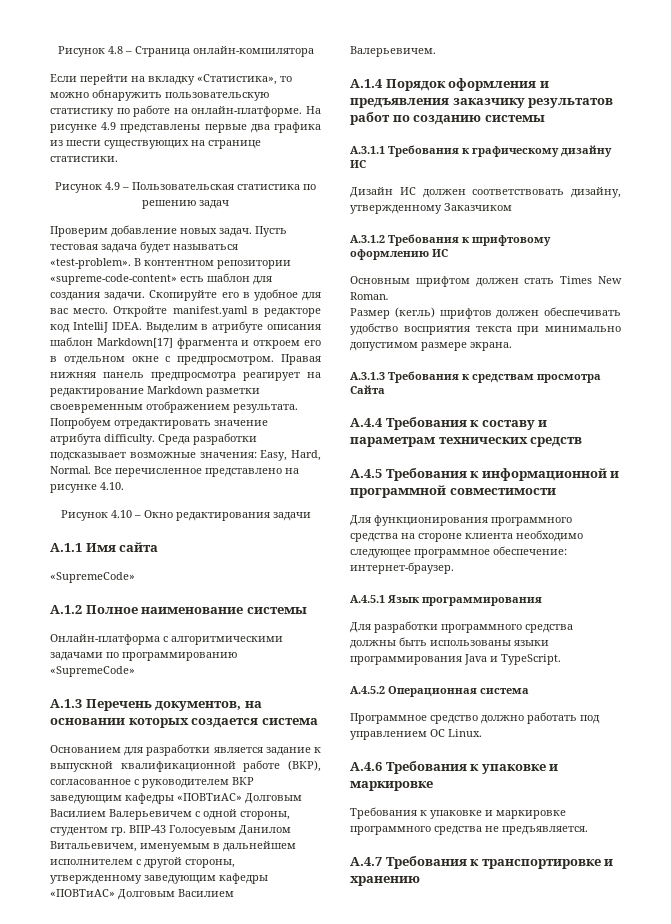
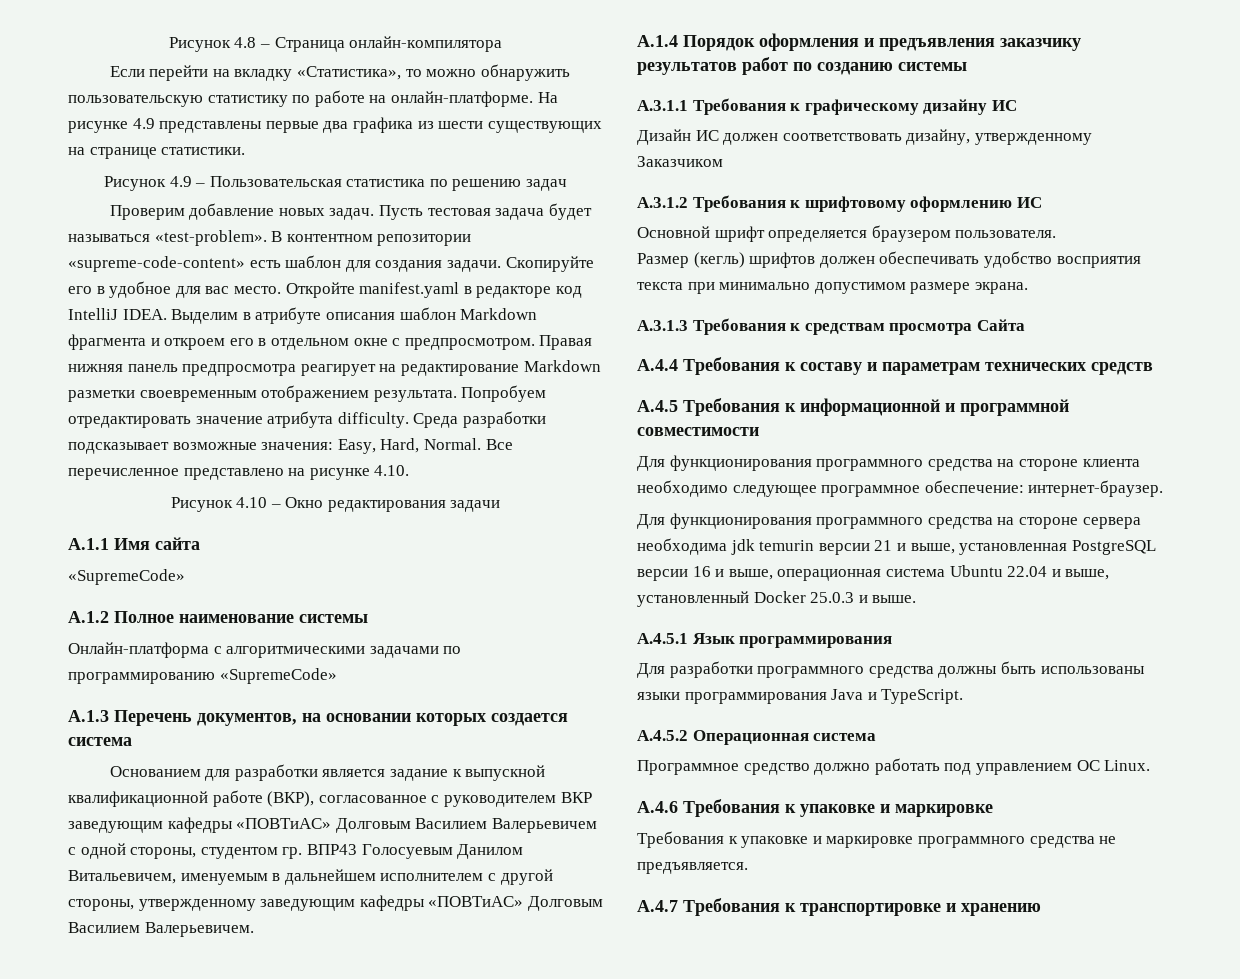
- Выделим в атрибуте описания шаблон Markdown[17] фрагмента и откроем его в отдельном окне с предпросмотром.
+ Выделим в атрибуте описания шаблон Markdown фрагмента и откроем его в отдельном окне с предпросмотром.
- ВПР-43 Голосуевым Данилом Витальевичем, именуемым в дальнейшем исполнителем с другой стороны, утвержденному заведующим кафедры «ПОВТиАС» Долговым Василием Валерьевичем.
+ ВПР43 Голосуевым Данилом Витальевичем, именуемым в дальнейшем исполнителем с другой стороны, утвержденному заведующим кафедры «ПОВТиАС» Долговым Василием Валерьевичем.
- Основным шрифтом должен стать Times New Roman.
+ Основной шрифт определяется браузером пользователя.
+ Для функционирования программного средства на стороне сервера необходима jdk temurin версии 21 и выше, установленная PostgreSQL версии 16 и выше, операционная система Ubuntu 22.04 и выше, установленный Docker 25.0.3 и выше.

